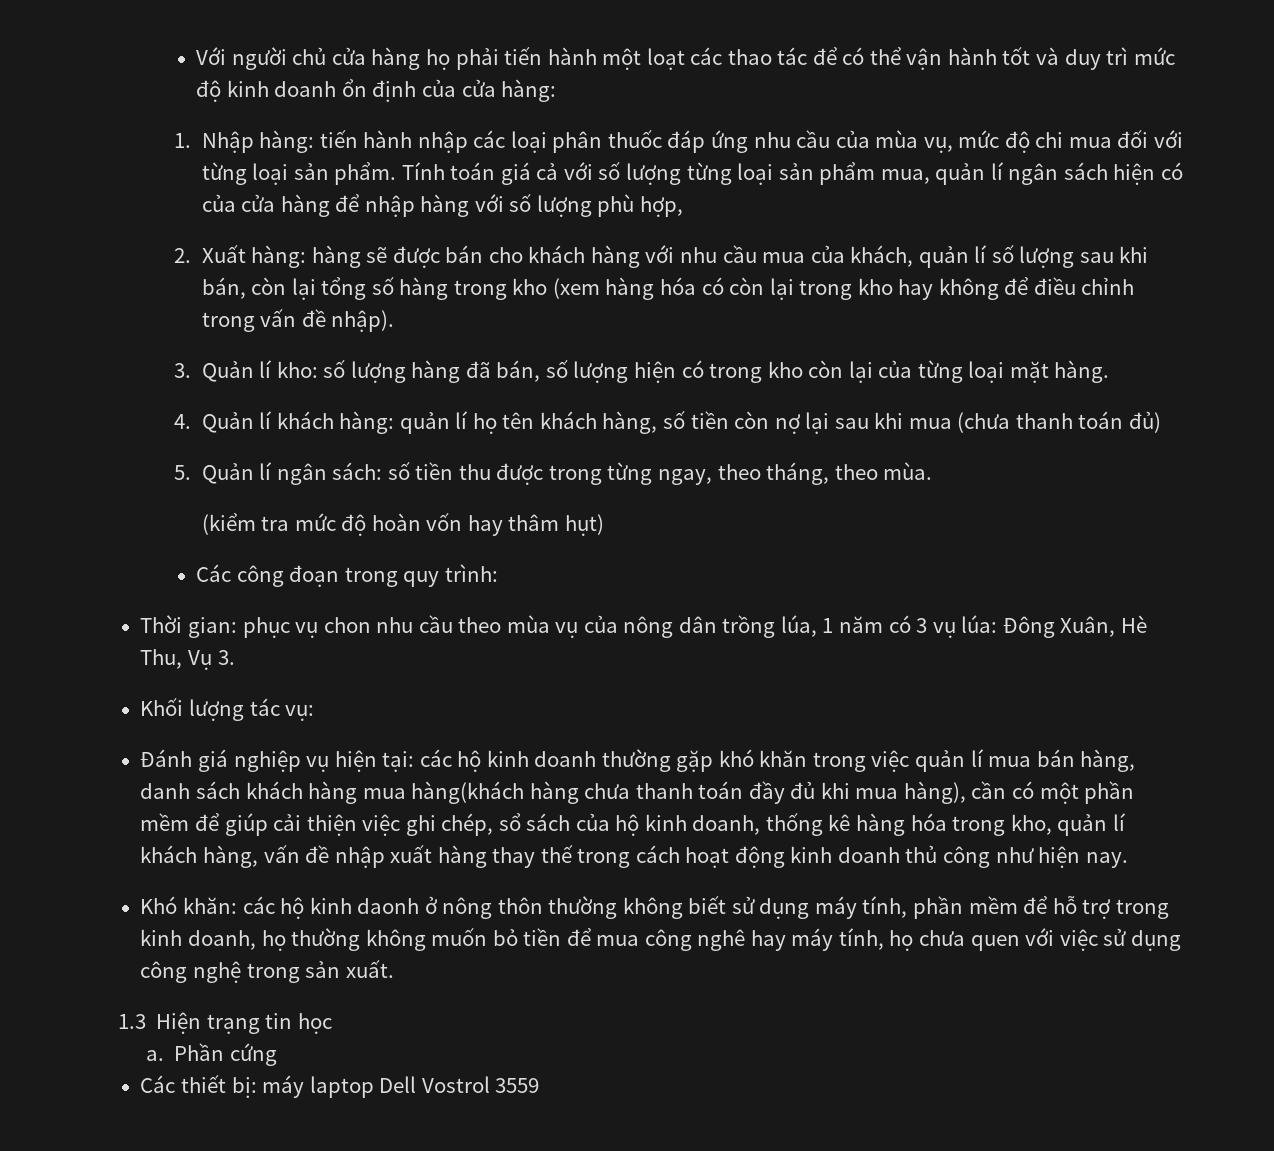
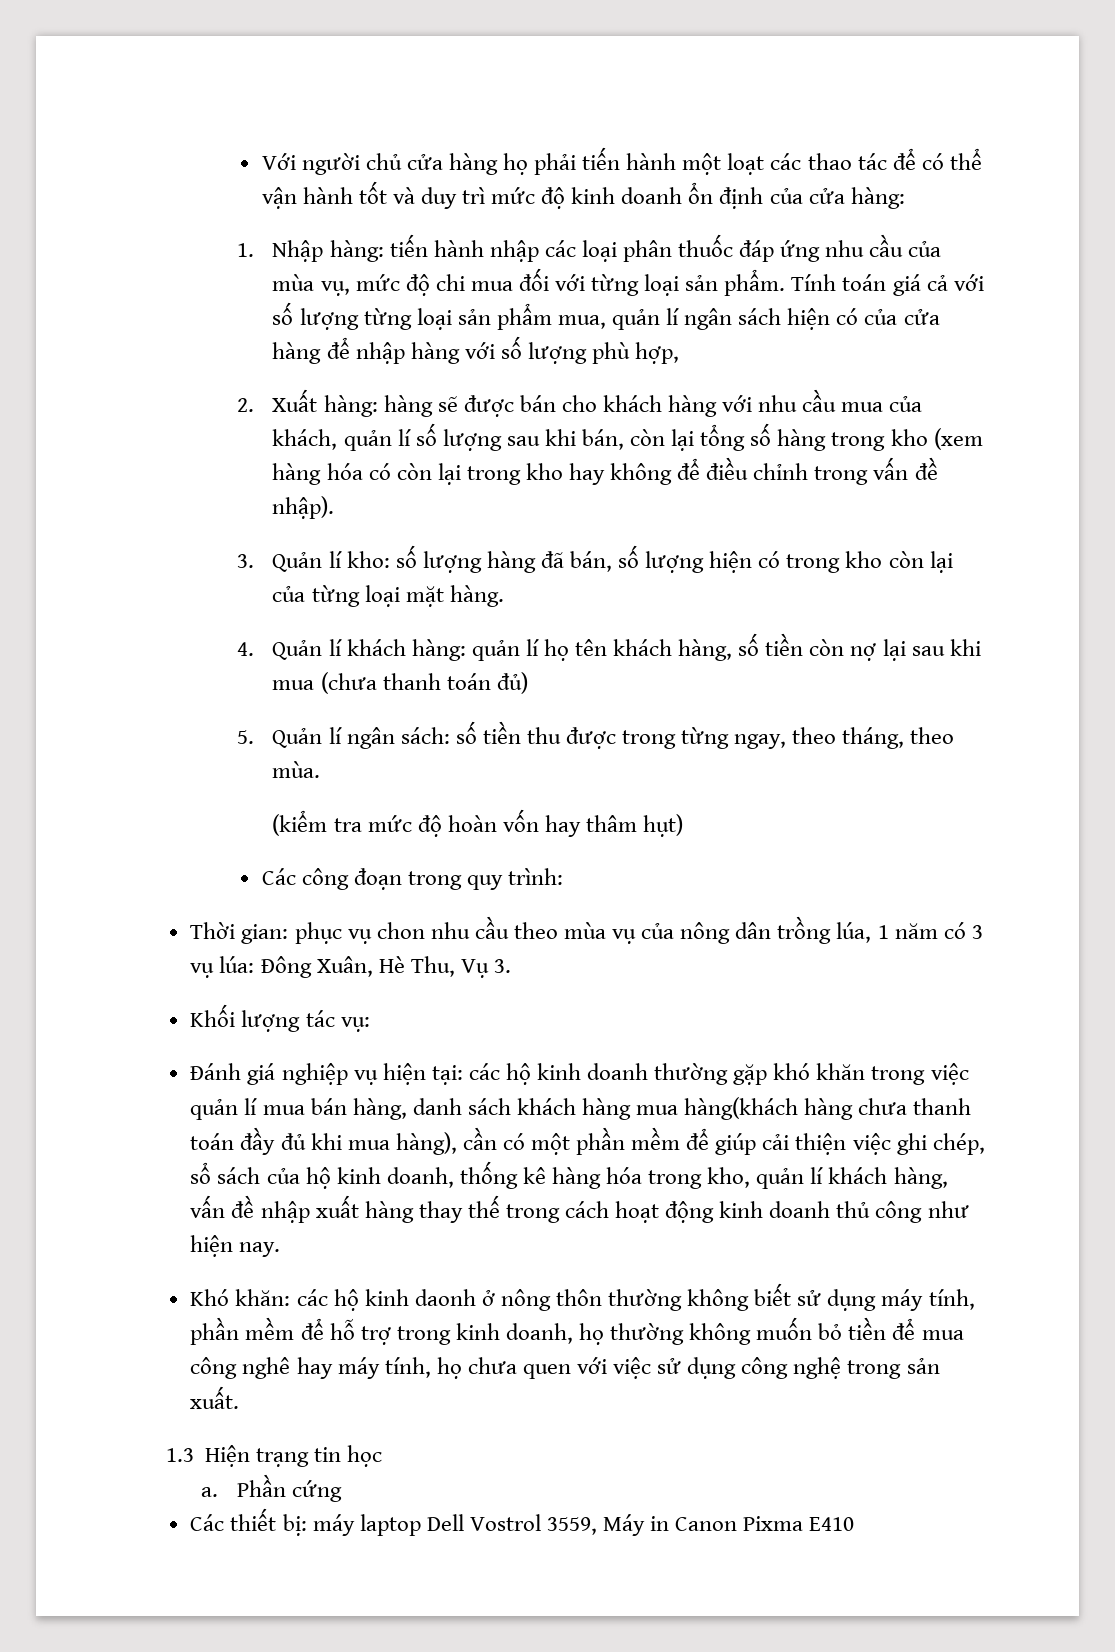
- Các thiết bị: máy laptop Dell Vostrol 3559
+ Các thiết bị: máy laptop Dell Vostrol 3559, Máy in Canon Pixma E410

